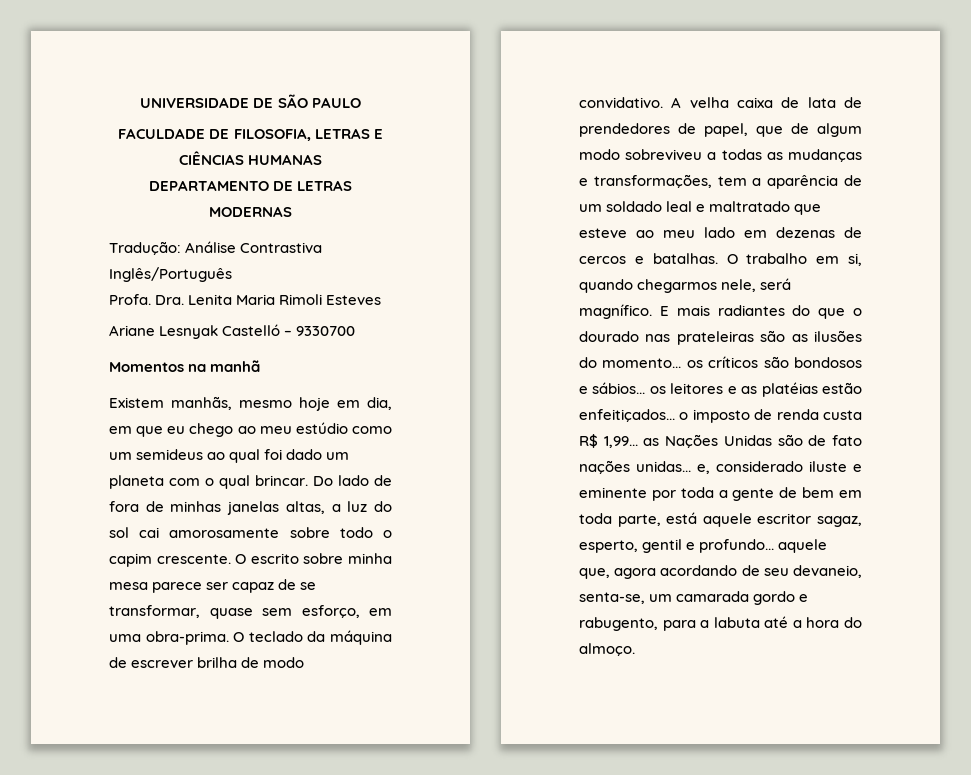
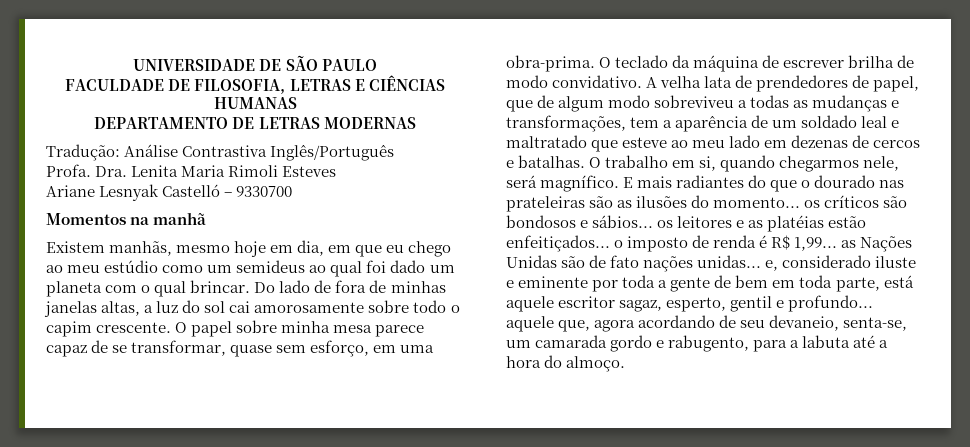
- O escrito sobre minha mesa parece ser capaz de se transformar, quase sem esforço, em uma obra-prima.
+ O papel sobre minha mesa parece capaz de se transformar, quase sem esforço, em uma obra-prima.
- A velha caixa de lata de prendedores de papel, que de algum modo sobreviveu a todas as mudanças e transformações, tem a aparência de um soldado leal e maltratado que esteve ao meu lado em dezenas de cercos e batalhas.
+ A velha lata de prendedores de papel, que de algum modo sobreviveu a todas as mudanças e transformações, tem a aparência de um soldado leal e maltratado que esteve ao meu lado em dezenas de cercos e batalhas.
- E mais radiantes do que o dourado nas prateleiras são as ilusões do momento... os críticos são bondosos e sábios... os leitores e as platéias estão enfeitiçados... o imposto de renda custa R$ 1,99... as Nações Unidas são de fato nações unidas... e, considerado iluste e eminente por toda a gente de bem em toda parte, está aquele escritor sagaz, esperto, gentil e profundo... aquele que, agora acordando de seu devaneio, senta-se, um camarada gordo e rabugento, para a labuta até a hora do almoço.
+ E mais radiantes do que o dourado nas prateleiras são as ilusões do momento... os críticos são bondosos e sábios... os leitores e as platéias estão enfeitiçados... o imposto de renda é R$ 1,99... as Nações Unidas são de fato nações unidas... e, considerado iluste e eminente por toda a gente de bem em toda parte, está aquele escritor sagaz, esperto, gentil e profundo... aquele que, agora acordando de seu devaneio, senta-se, um camarada gordo e rabugento, para a labuta até a hora do almoço.

